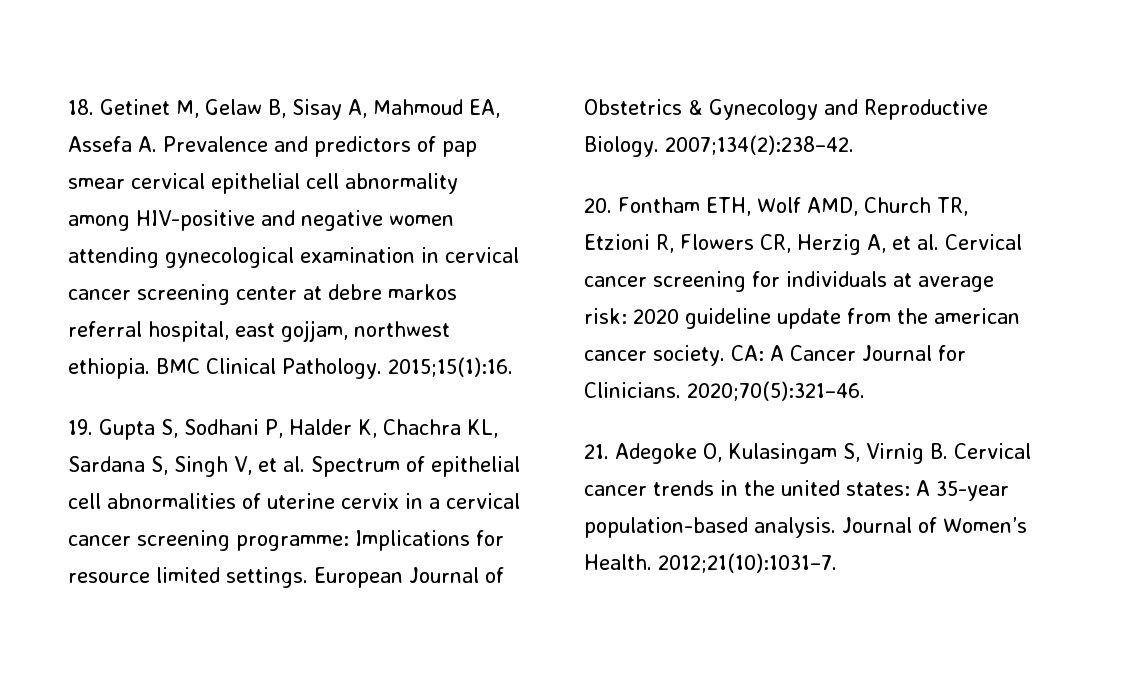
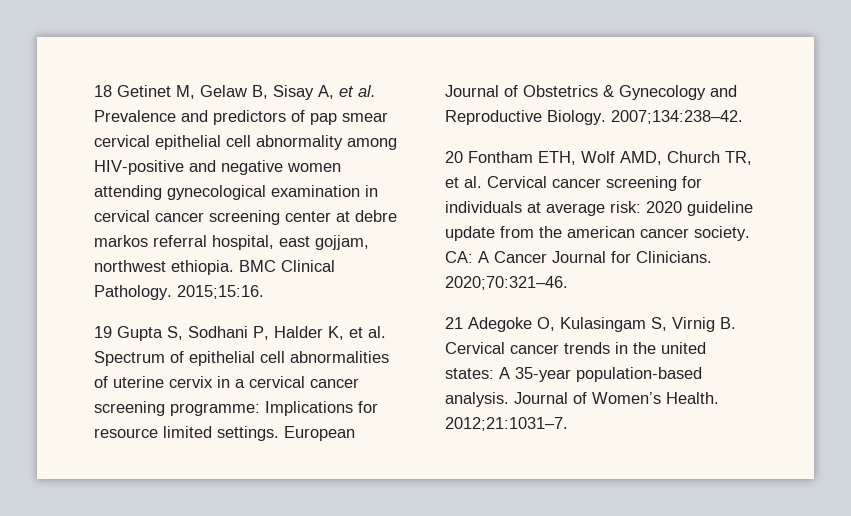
- 18. Getinet M, Gelaw B, Sisay A, Mahmoud EA, Assefa A. Prevalence and predictors of pap smear cervical epithelial cell abnormality among HIV-positive and negative women attending gynecological examination in cervical cancer screening center at debre markos referral hospital, east gojjam, northwest ethiopia.
+ 18 Getinet M, Gelaw B, Sisay A, et al. Prevalence and predictors of pap smear cervical epithelial cell abnormality among HIV-positive and negative women attending gynecological examination in cervical cancer screening center at debre markos referral hospital, east gojjam, northwest ethiopia.
- 2015;15(1):16.
- 19. Gupta S, Sodhani P, Halder K, Chachra KL, Sardana S, Singh V, et al. Spectrum of epithelial cell abnormalities of uterine cervix in a cervical cancer screening programme: Implications for resource limited settings.
+ 2015;15:16.
+ 19 Gupta S, Sodhani P, Halder K, et al. Spectrum of epithelial cell abnormalities of uterine cervix in a cervical cancer screening programme: Implications for resource limited settings.
- 2007;134(2):238–42.
- 20. Fontham ETH, Wolf AMD, Church TR, Etzioni R, Flowers CR, Herzig A, et al. Cervical cancer screening for individuals at average risk: 2020 guideline update from the american cancer society.
+ 2007;134:238–42.
+ 20 Fontham ETH, Wolf AMD, Church TR, et al. Cervical cancer screening for individuals at average risk: 2020 guideline update from the american cancer society.
- 2020;70(5):321–46.
- 21. Adegoke O, Kulasingam S, Virnig B. Cervical cancer trends in the united states: A 35-year population-based analysis.
+ 2020;70:321–46.
+ 21 Adegoke O, Kulasingam S, Virnig B. Cervical cancer trends in the united states: A 35-year population-based analysis.
- 2012;21(10):1031–7.
+ 2012;21:1031–7.

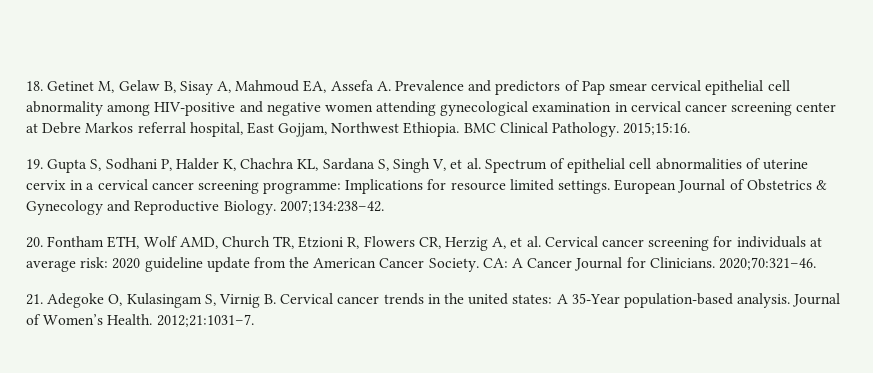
- 18 Getinet M, Gelaw B, Sisay A, et al. Prevalence and predictors of pap smear cervical epithelial cell abnormality among HIV-positive and negative women attending gynecological examination in cervical cancer screening center at debre markos referral hospital, east gojjam, northwest ethiopia.
+ 18. Getinet M, Gelaw B, Sisay A, Mahmoud EA, Assefa A. Prevalence and predictors of Pap smear cervical epithelial cell abnormality among HIV-positive and negative women attending gynecological examination in cervical cancer screening center at Debre Markos referral hospital, East Gojjam, Northwest Ethiopia.
- 19 Gupta S, Sodhani P, Halder K, et al. Spectrum of epithelial cell abnormalities of uterine cervix in a cervical cancer screening programme: Implications for resource limited settings.
+ 19. Gupta S, Sodhani P, Halder K, Chachra KL, Sardana S, Singh V, et al. Spectrum of epithelial cell abnormalities of uterine cervix in a cervical cancer screening programme: Implications for resource limited settings.
- 20 Fontham ETH, Wolf AMD, Church TR, et al. Cervical cancer screening for individuals at average risk: 2020 guideline update from the american cancer society.
+ 20. Fontham ETH, Wolf AMD, Church TR, Etzioni R, Flowers CR, Herzig A, et al. Cervical cancer screening for individuals at average risk: 2020 guideline update from the American Cancer Society.
- 21 Adegoke O, Kulasingam S, Virnig B. Cervical cancer trends in the united states: A 35-year population-based analysis.
+ 21. Adegoke O, Kulasingam S, Virnig B. Cervical cancer trends in the united states: A 35-Year population-based analysis.

